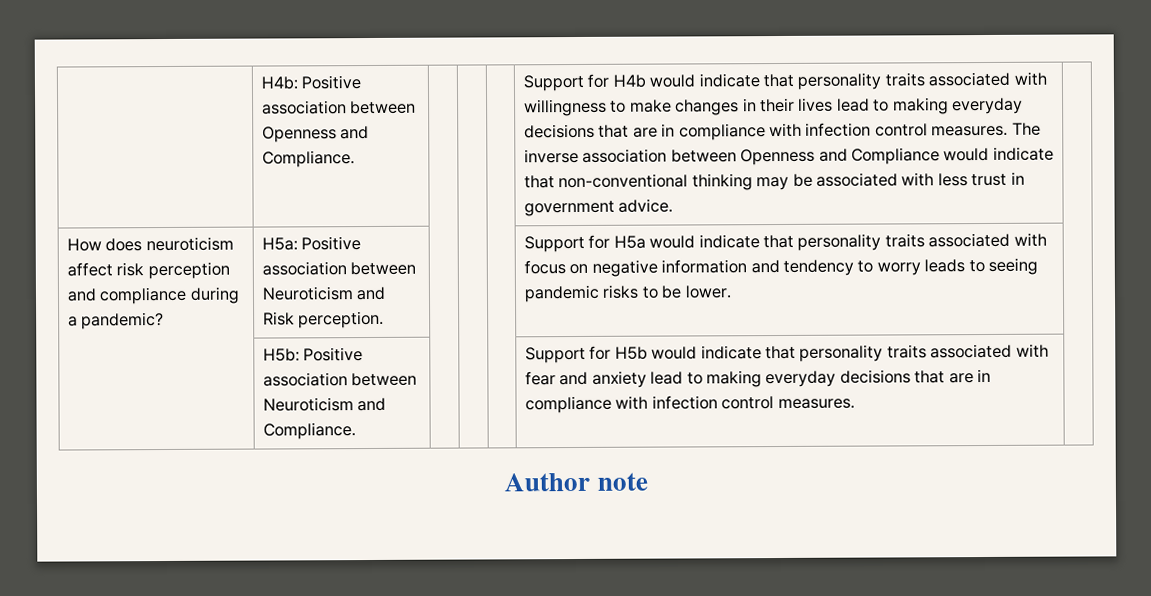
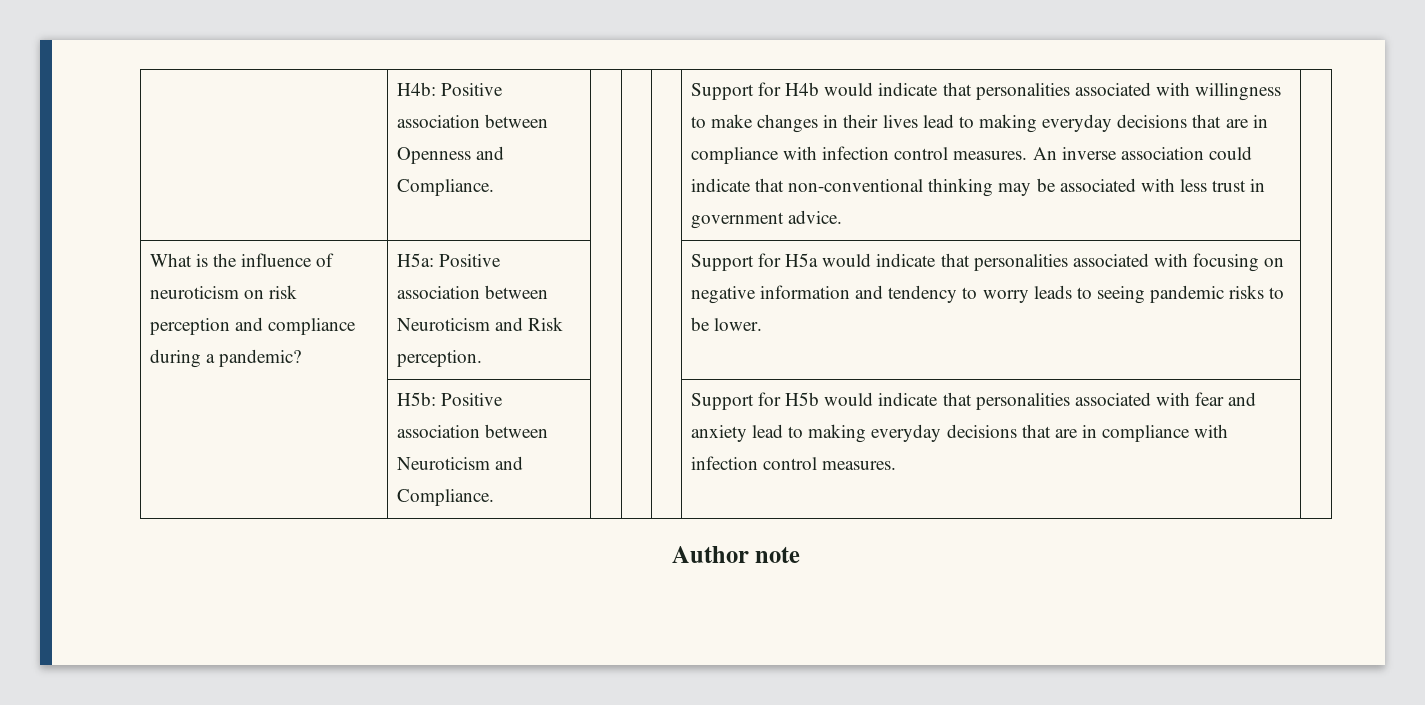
- Support for H4b would indicate that personality traits associated with willingness to make changes in their lives lead to making everyday decisions that are in compliance with infection control measures.
+ Support for H4b would indicate that personalities associated with willingness to make changes in their lives lead to making everyday decisions that are in compliance with infection control measures.
- The inverse association between Openness and Compliance would indicate that non-conventional thinking may be associated with less trust in government advice.
+ An inverse association could indicate that non-conventional thinking may be associated with less trust in government advice.
- How does neuroticism affect risk perception and compliance during a pandemic?
+ What is the influence of neuroticism on risk perception and compliance during a pandemic?
- Support for H5a would indicate that personality traits associated with focus on negative information and tendency to worry leads to seeing pandemic risks to be lower.
+ Support for H5a would indicate that personalities associated with focusing on negative information and tendency to worry leads to seeing pandemic risks to be lower.
- | H5b: Positive association between Neuroticism and Compliance. | | | | Support for H5b would indicate that personality traits associated with fear and anxiety lead to making everyday decisions that are in compliance with infection control measures. |
+ | H5b: Positive association between Neuroticism and Compliance. | | | | Support for H5b would indicate that personalities associated with fear and anxiety lead to making everyday decisions that are in compliance with infection control measures. |

